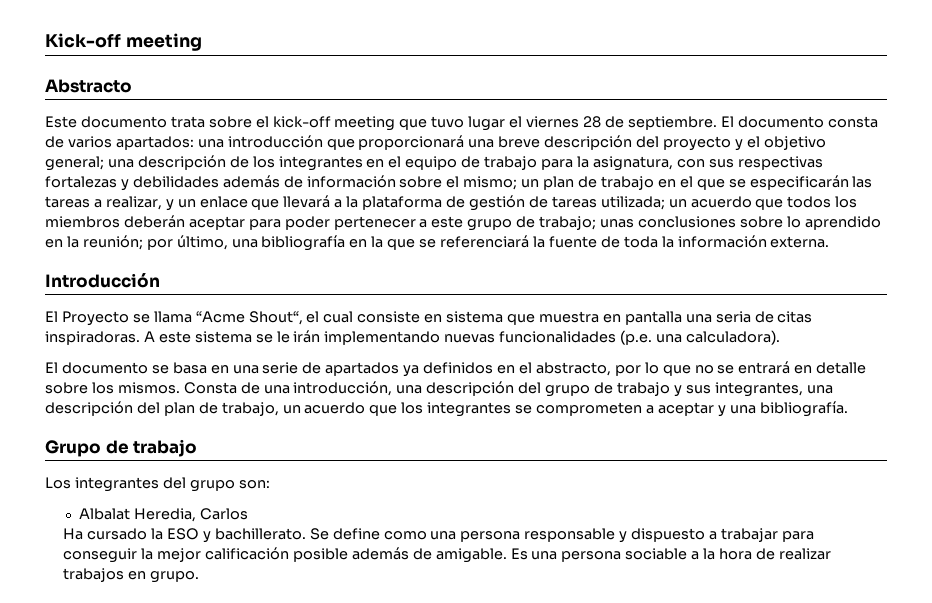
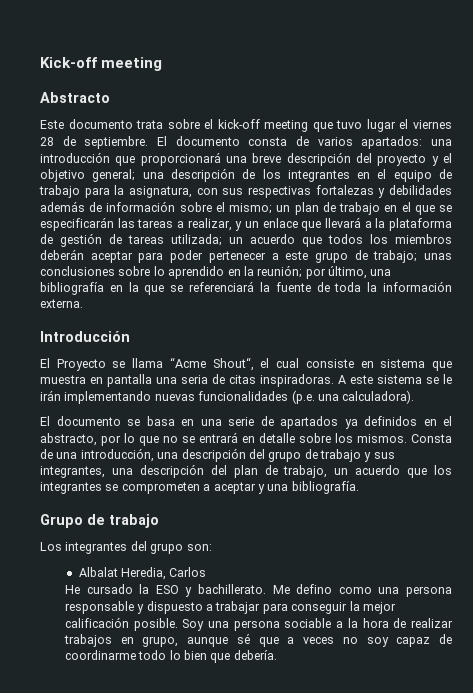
- Ha cursado la ESO y bachillerato.
+ He cursado la ESO y bachillerato.
- Se define como una persona responsable y dispuesto a trabajar para conseguir la mejor calificación posible además de amigable. Es una persona sociable a la hora de realizar trabajos en grupo.
+ Me defino como una persona responsable y dispuesto a trabajar para conseguir la mejor calificación posible. Soy una persona sociable a la hora de realizar trabajos en grupo, aunque sé que a veces no soy capaz de coordinarme todo lo bien que debería.

